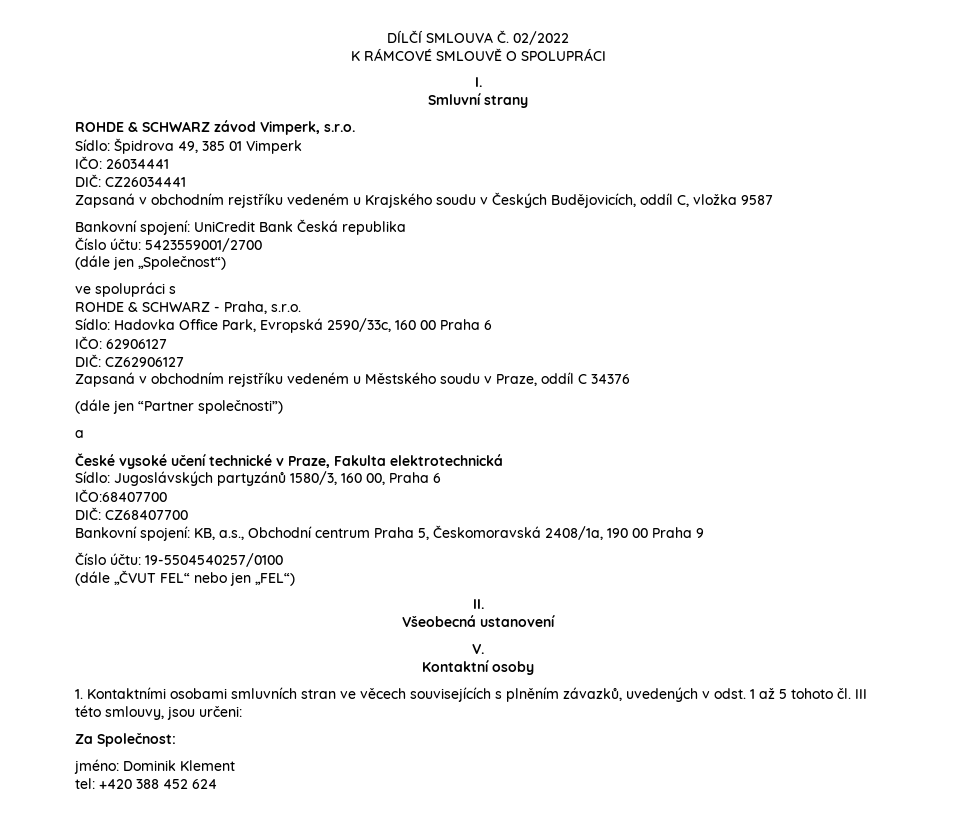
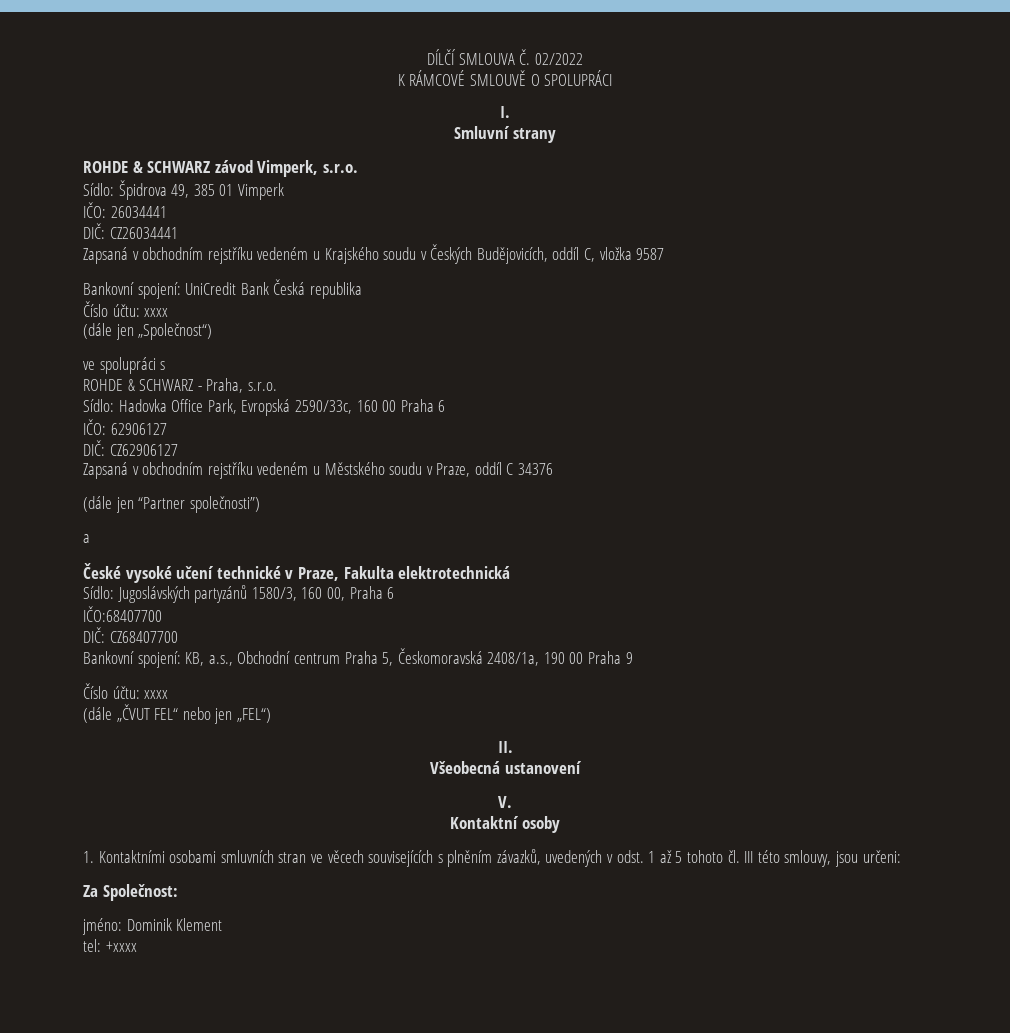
  Bankovní spojení: UniCredit Bank Česká republika
- Číslo účtu: 5423559001/2700
+ Číslo účtu: xxxx
  Bankovní spojení: KB, a.s., Obchodní centrum Praha 5, Českomoravská 2408/1a, 190 00 Praha 9
- Číslo účtu: 19-5504540257/0100
+ Číslo účtu: xxxx
- tel: +420 388 452 624
+ tel: +xxxx

